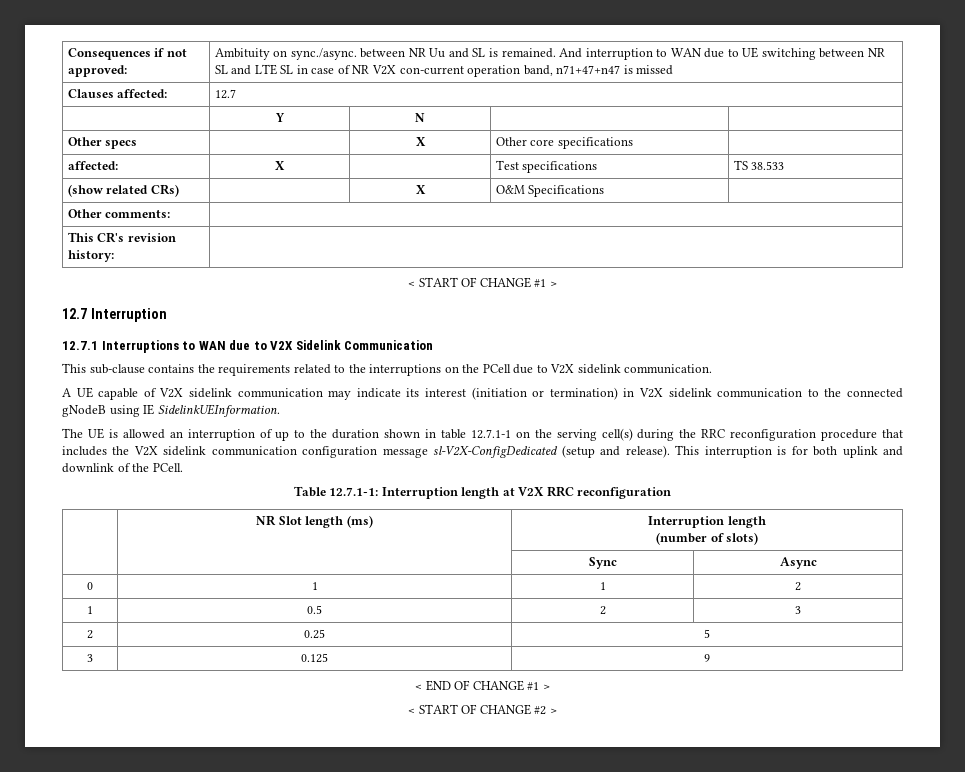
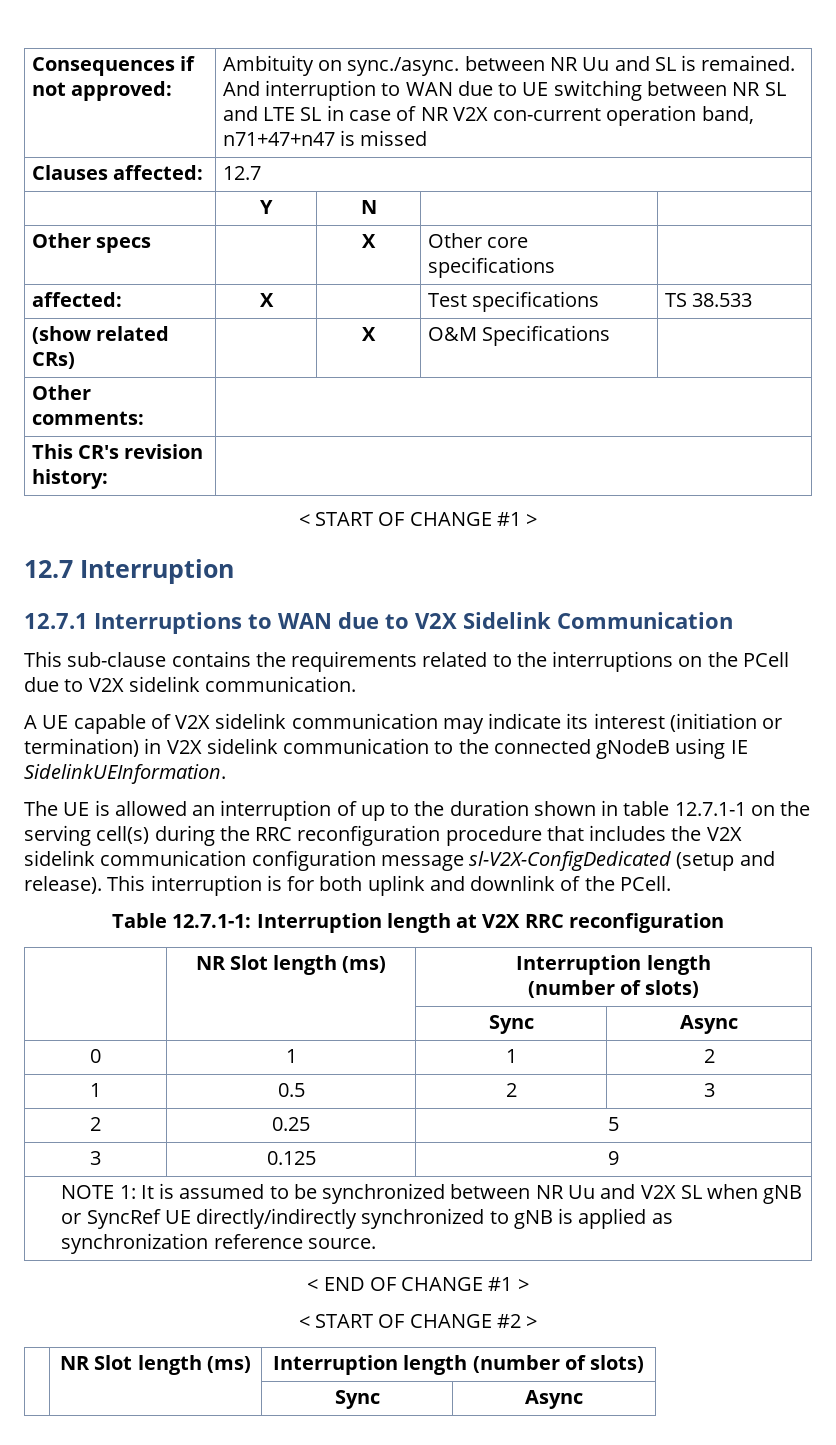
+ NOTE 1: It is assumed to be synchronized between NR Uu and V2X SL when gNB or SyncRef UE directly/indirectly synchronized to gNB is applied as synchronization reference source.
+ | NR Slot length (ms) | Interruption length (number of slots)
+ | | Sync | Async

